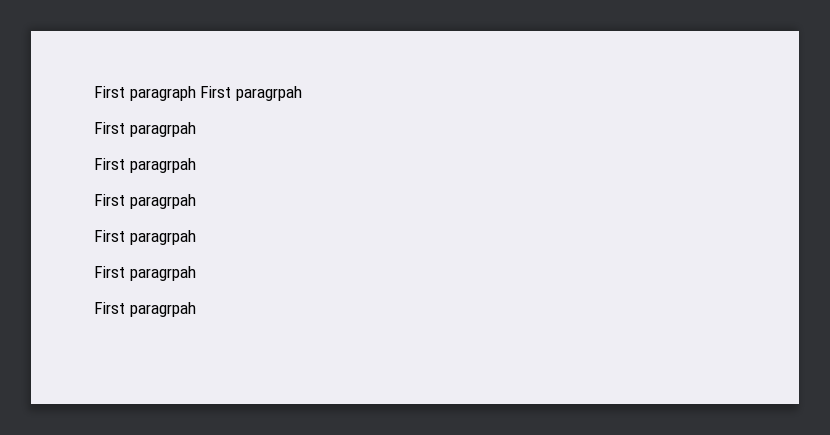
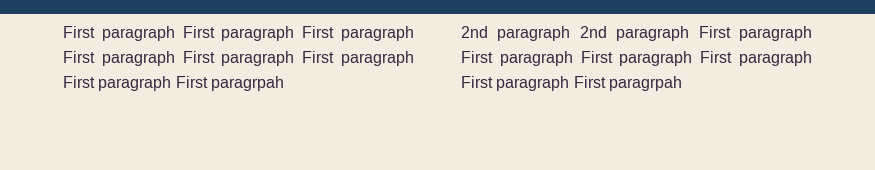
- First paragraph First paragrpah
- First paragrpah
- First paragrpah
- First paragrpah
- First paragrpah
- First paragrpah
- First paragrpah
+ First paragraph First paragraph First paragraph First paragraph First paragraph First paragraph First paragraph First paragrpah
+ 2nd paragraph 2nd paragraph First paragraph First paragraph First paragraph First paragraph First paragraph First paragrpah

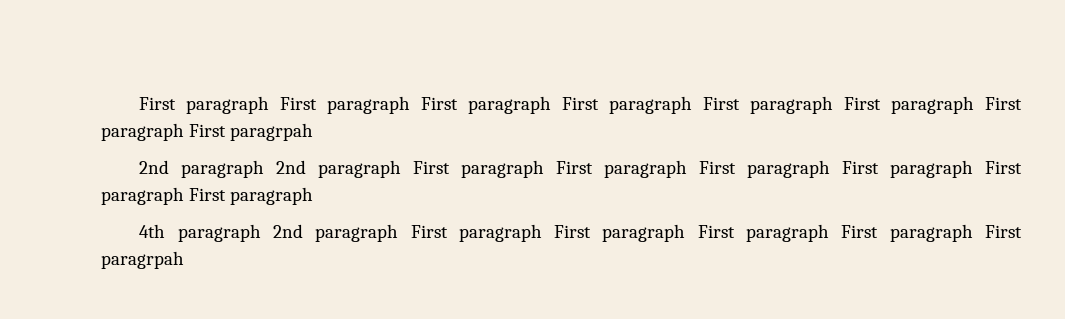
- 2nd paragraph 2nd paragraph First paragraph First paragraph First paragraph First paragraph First paragraph First paragrpah
+ 2nd paragraph 2nd paragraph First paragraph First paragraph First paragraph First paragraph First paragraph First paragraph
+ 4th paragraph 2nd paragraph First paragraph First paragraph First paragraph First paragraph First paragrpah

